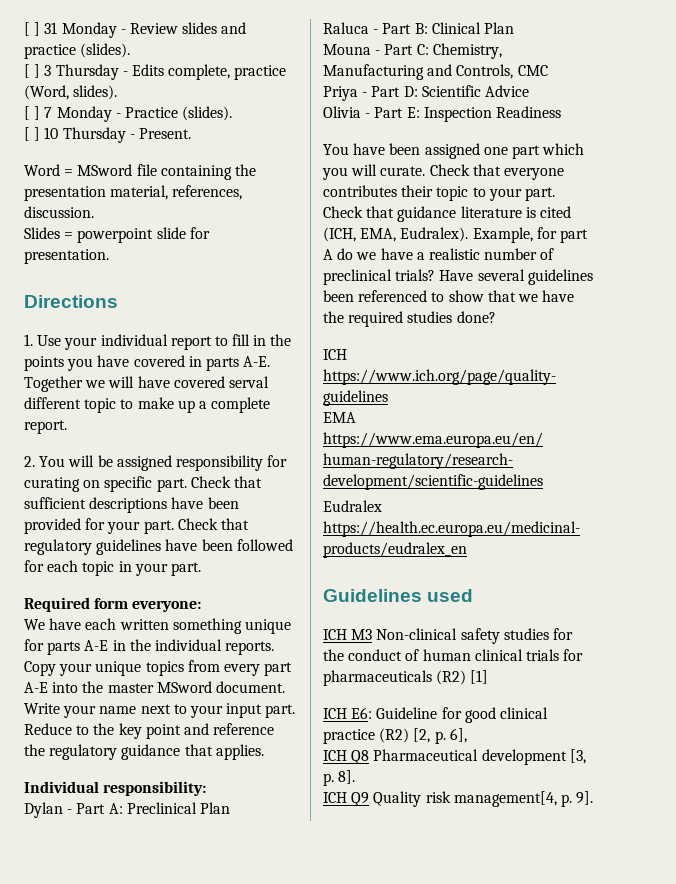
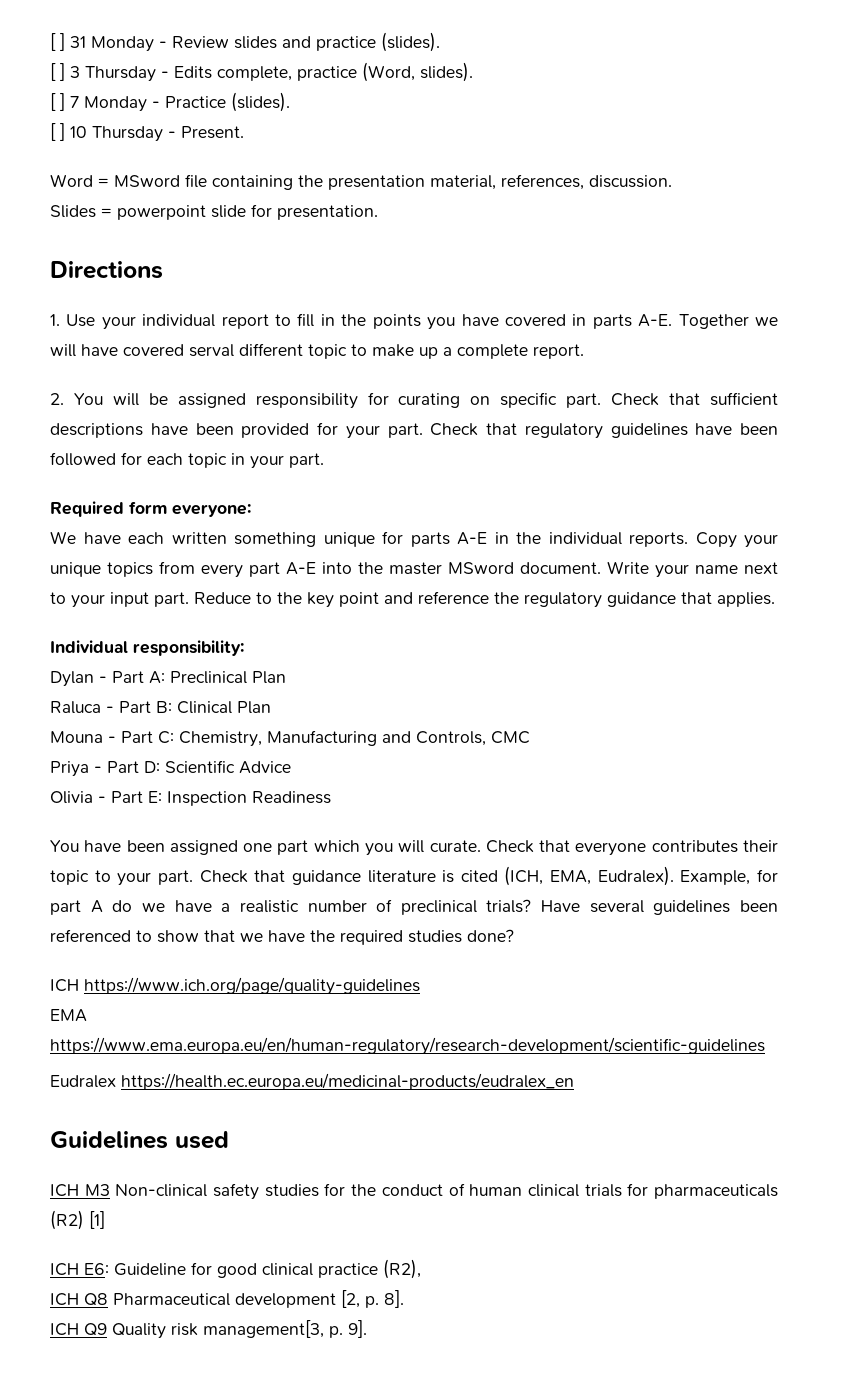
- ICH E6: Guideline for good clinical practice (R2) [2, p. 6],
+ ICH E6: Guideline for good clinical practice (R2),
- ICH Q8 Pharmaceutical development [3, p. 8].
+ ICH Q8 Pharmaceutical development [2, p. 8].
- ICH Q9 Quality risk management[4, p. 9].
+ ICH Q9 Quality risk management[3, p. 9].

